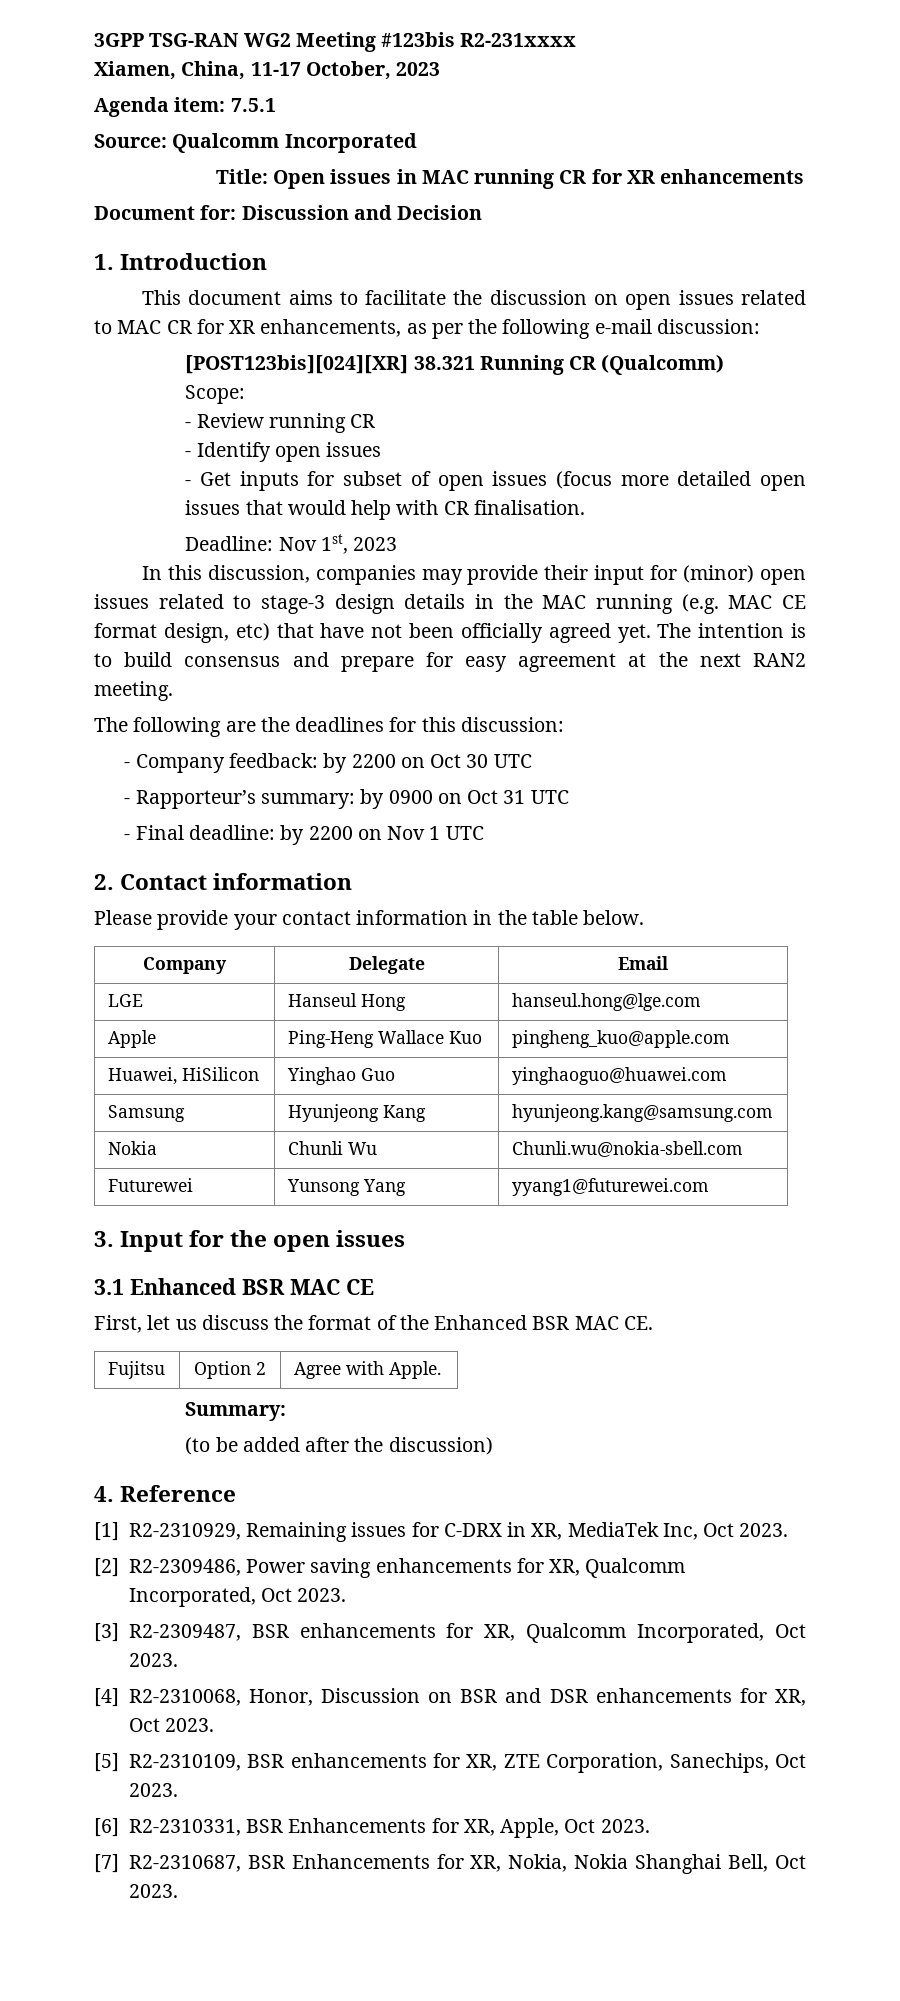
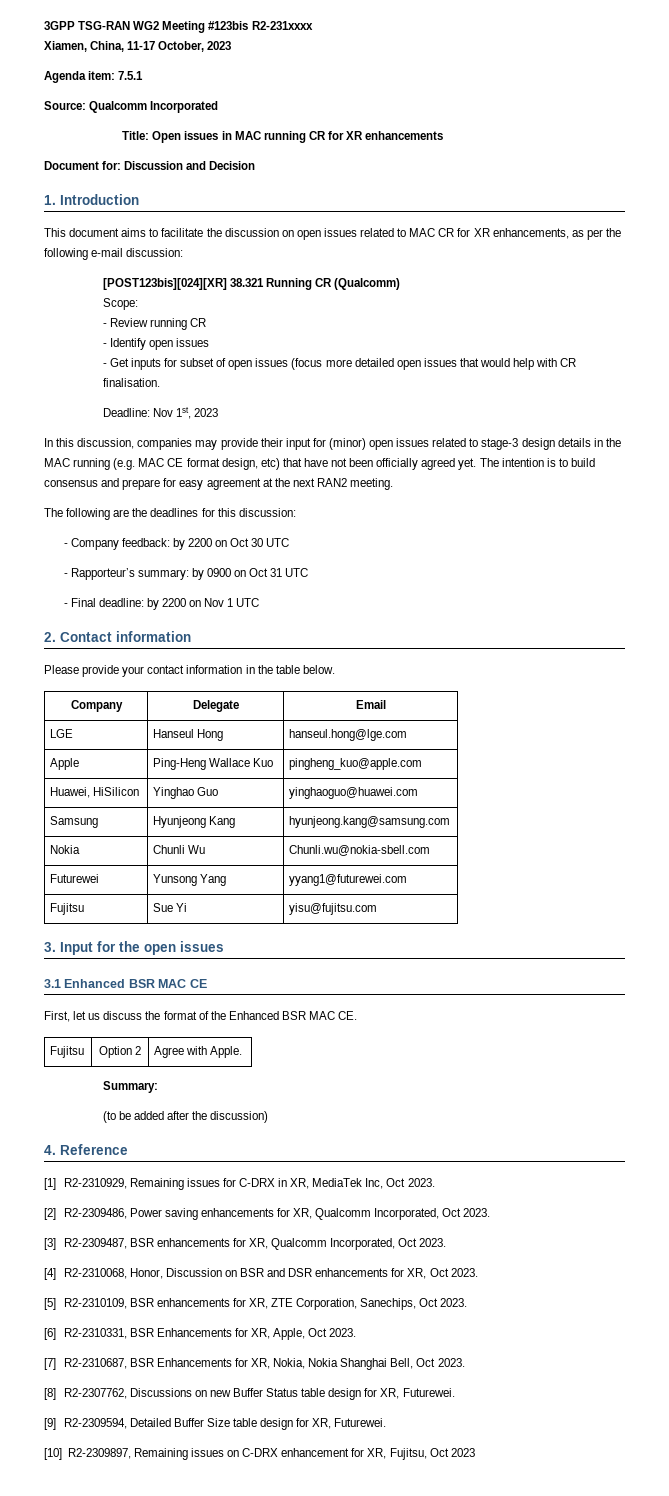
+ Fujitsu | Sue Yi | yisu@fujitsu.com
+ [8] R2-2307762, Discussions on new Buffer Status table design for XR, Futurewei.
+ [9] R2-2309594, Detailed Buffer Size table design for XR, Futurewei.
+ [10] R2-2309897, Remaining issues on C-DRX enhancement for XR, Fujitsu, Oct 2023

